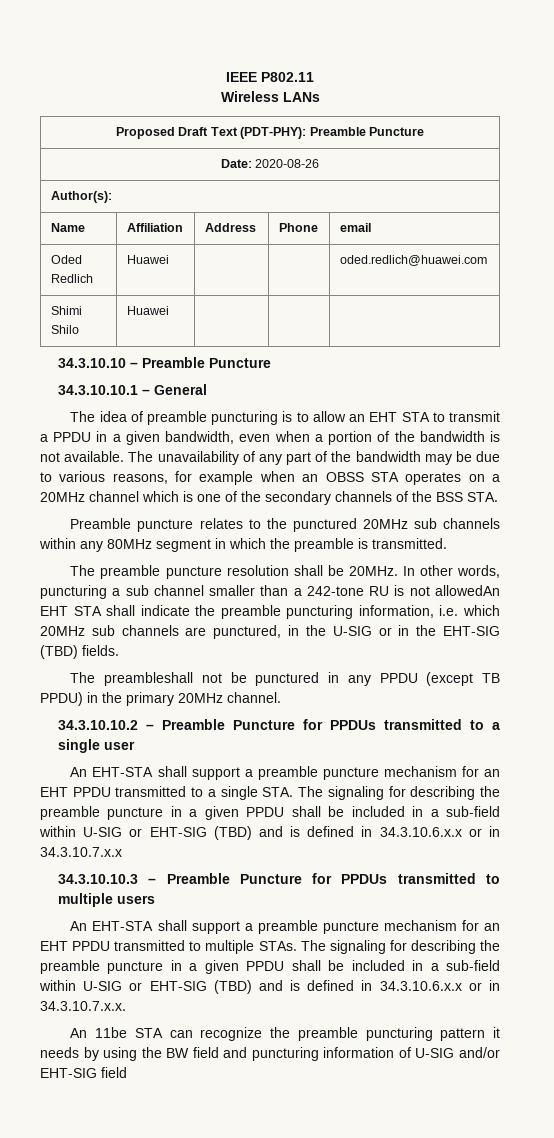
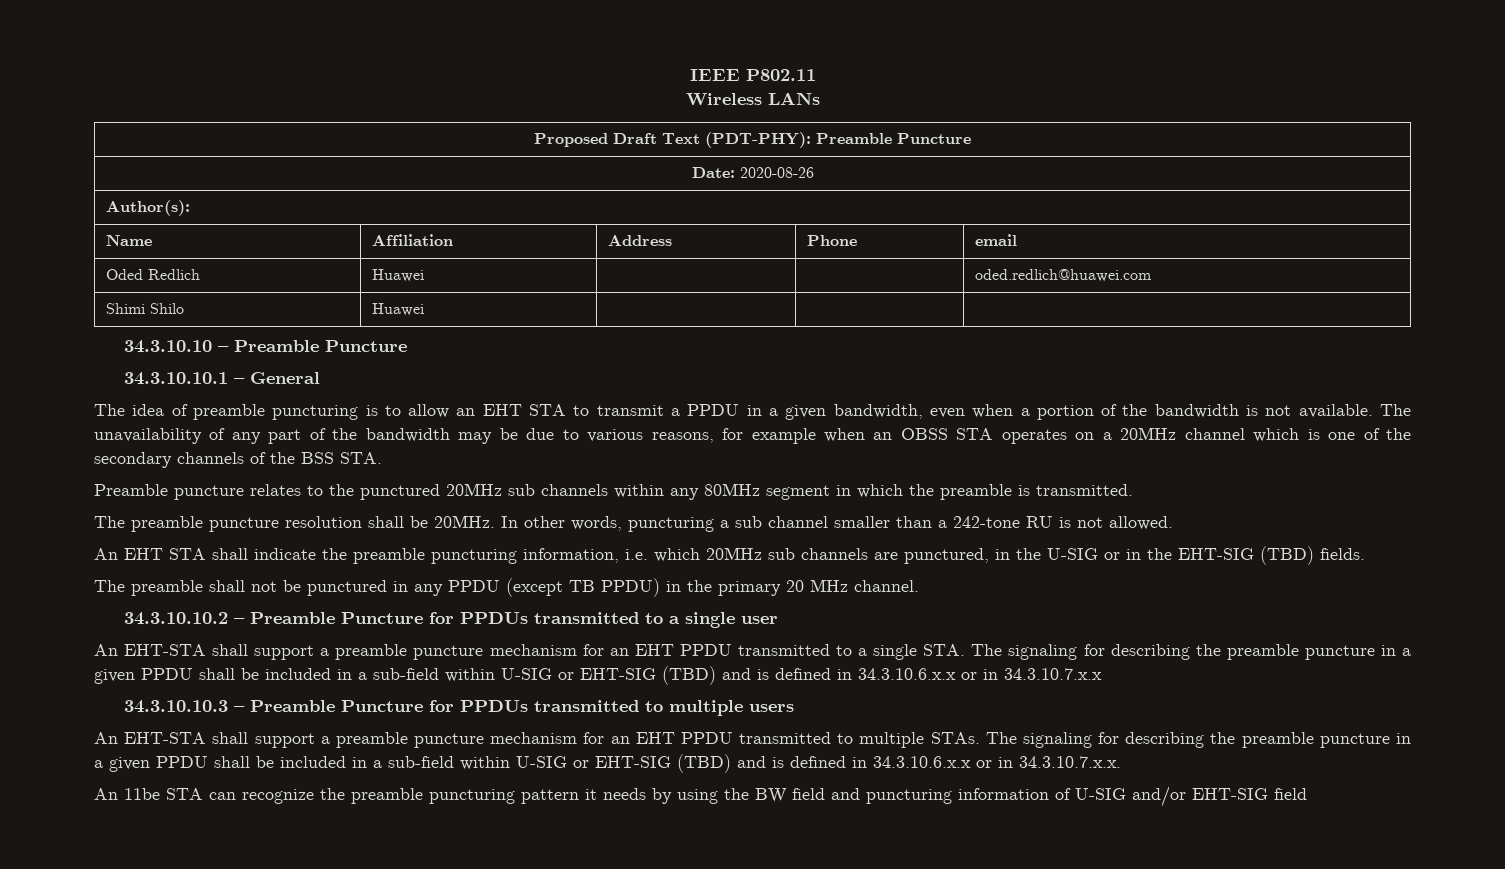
- In other words, puncturing a sub channel smaller than a 242-tone RU is not allowedAn EHT STA shall indicate the preamble puncturing information, i.e. which 20MHz sub channels are punctured, in the U-SIG or in the EHT-SIG (TBD) fields.
+ In other words, puncturing a sub channel smaller than a 242-tone RU is not allowed.
+ An EHT STA shall indicate the preamble puncturing information, i.e. which 20MHz sub channels are punctured, in the U-SIG or in the EHT-SIG (TBD) fields.
- The preambleshall not be punctured in any PPDU (except TB PPDU) in the primary 20MHz channel.
+ The preamble shall not be punctured in any PPDU (except TB PPDU) in the primary 20 MHz channel.

